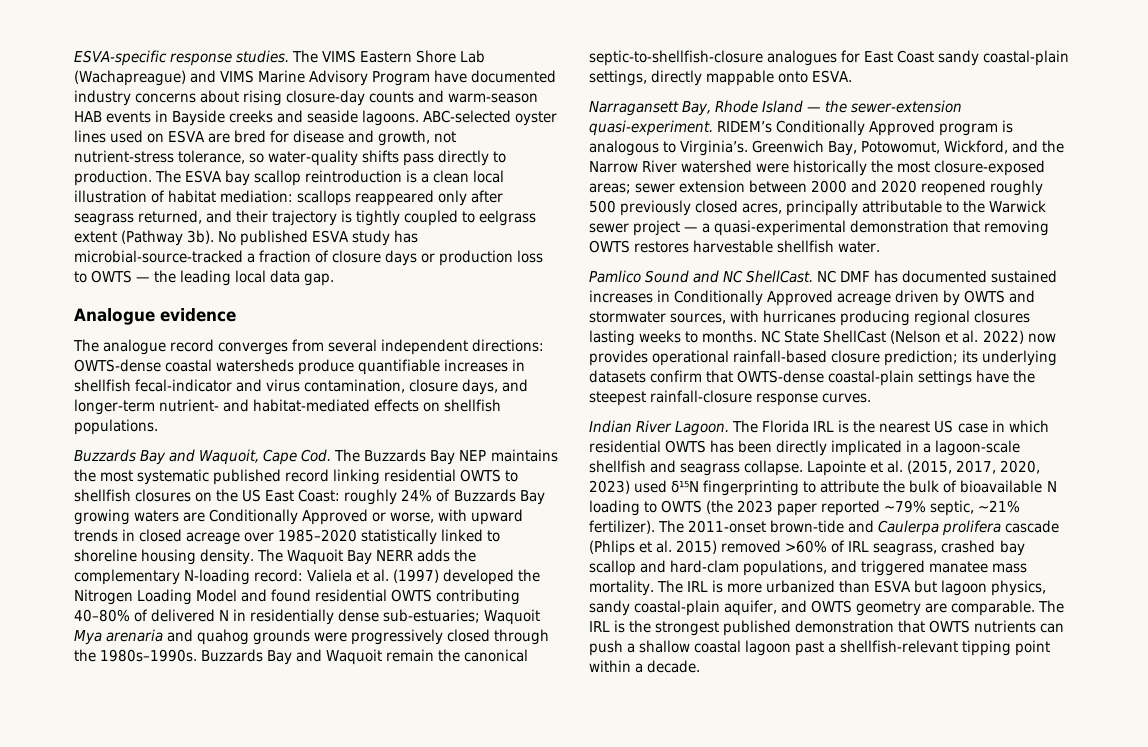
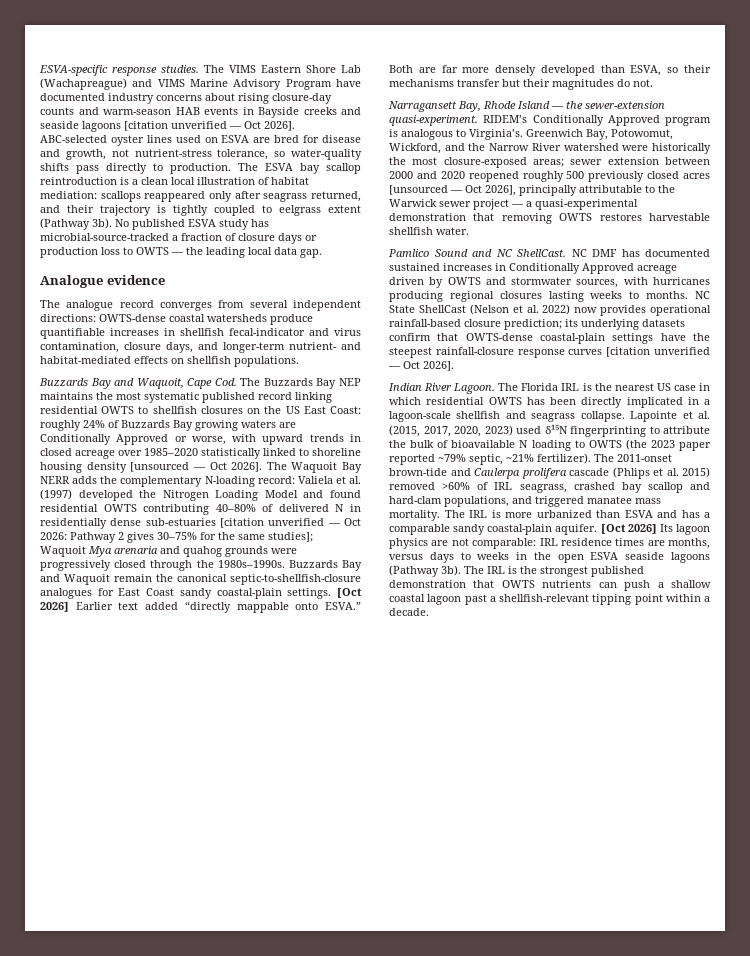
- The VIMS Eastern Shore Lab (Wachapreague) and VIMS Marine Advisory Program have documented industry concerns about rising closure-day counts and warm-season HAB events in Bayside creeks and seaside lagoons.
+ The VIMS Eastern Shore Lab (Wachapreague) and VIMS Marine Advisory Program have documented industry concerns about rising closure-day counts and warm-season HAB events in Bayside creeks and seaside lagoons [citation unverified — Oct 2026].
- Buzzards Bay and Waquoit, Cape Cod. The Buzzards Bay NEP maintains the most systematic published record linking residential OWTS to shellfish closures on the US East Coast: roughly 24% of Buzzards Bay growing waters are Conditionally Approved or worse, with upward trends in closed acreage over 1985–2020 statistically linked to shoreline housing density.
+ Buzzards Bay and Waquoit, Cape Cod. The Buzzards Bay NEP maintains the most systematic published record linking residential OWTS to shellfish closures on the US East Coast: roughly 24% of Buzzards Bay growing waters are Conditionally Approved or worse, with upward trends in closed acreage over 1985–2020 statistically linked to shoreline housing density [unsourced — Oct 2026].
- The Waquoit Bay NERR adds the complementary N-loading record: Valiela et al. (1997) developed the Nitrogen Loading Model and found residential OWTS contributing 40–80% of delivered N in residentially dense sub-estuaries; Waquoit Mya arenaria and quahog grounds were progressively closed through the 1980s–1990s.
+ The Waquoit Bay NERR adds the complementary N-loading record: Valiela et al. (1997) developed the Nitrogen Loading Model and found residential OWTS contributing 40–80% of delivered N in residentially dense sub-estuaries [citation unverified — Oct 2026: Pathway 2 gives 30–75% for the same studies]; Waquoit Mya arenaria and quahog grounds were progressively closed through the 1980s–1990s.
- Buzzards Bay and Waquoit remain the canonical septic-to-shellfish-closure analogues for East Coast sandy coastal-plain settings, directly mappable onto ESVA.
+ Buzzards Bay and Waquoit remain the canonical septic-to-shellfish-closure analogues for East Coast sandy coastal-plain settings. [Oct 2026] Earlier text added “directly mappable onto ESVA.” Both are far more densely developed than ESVA, so their mechanisms transfer but their magnitudes do not.
- Greenwich Bay, Potowomut, Wickford, and the Narrow River watershed were historically the most closure-exposed areas; sewer extension between 2000 and 2020 reopened roughly 500 previously closed acres, principally attributable to the Warwick sewer project — a quasi-experimental demonstration that removing OWTS restores harvestable shellfish water.
+ Greenwich Bay, Potowomut, Wickford, and the Narrow River watershed were historically the most closure-exposed areas; sewer extension between 2000 and 2020 reopened roughly 500 previously closed acres [unsourced — Oct 2026], principally attributable to the Warwick sewer project — a quasi-experimental demonstration that removing OWTS restores harvestable shellfish water.
- NC State ShellCast (Nelson et al. 2022) now provides operational rainfall-based closure prediction; its underlying datasets confirm that OWTS-dense coastal-plain settings have the steepest rainfall-closure response curves.
+ NC State ShellCast (Nelson et al. 2022) now provides operational rainfall-based closure prediction; its underlying datasets confirm that OWTS-dense coastal-plain settings have the steepest rainfall-closure response curves [citation unverified — Oct 2026].
- The IRL is more urbanized than ESVA but lagoon physics, sandy coastal-plain aquifer, and OWTS geometry are comparable.
+ The IRL is more urbanized than ESVA and has a comparable sandy coastal-plain aquifer. [Oct 2026] Its lagoon physics are not comparable: IRL residence times are months, versus days to weeks in the open ESVA seaside lagoons (Pathway 3b).

